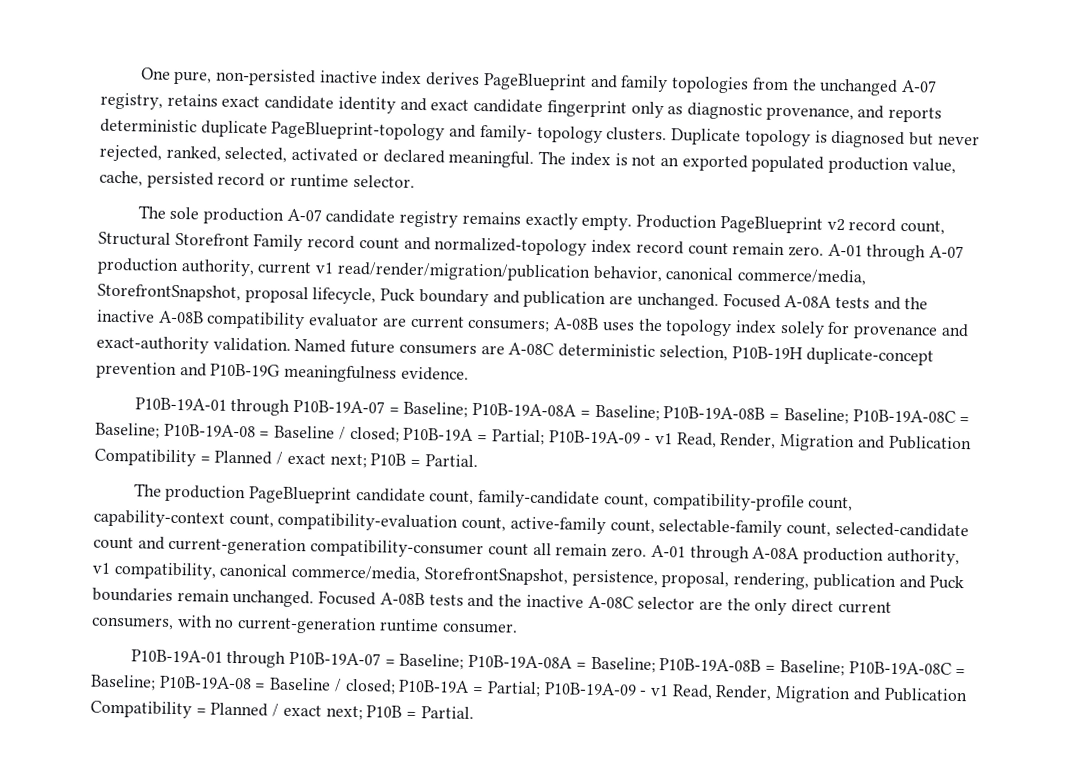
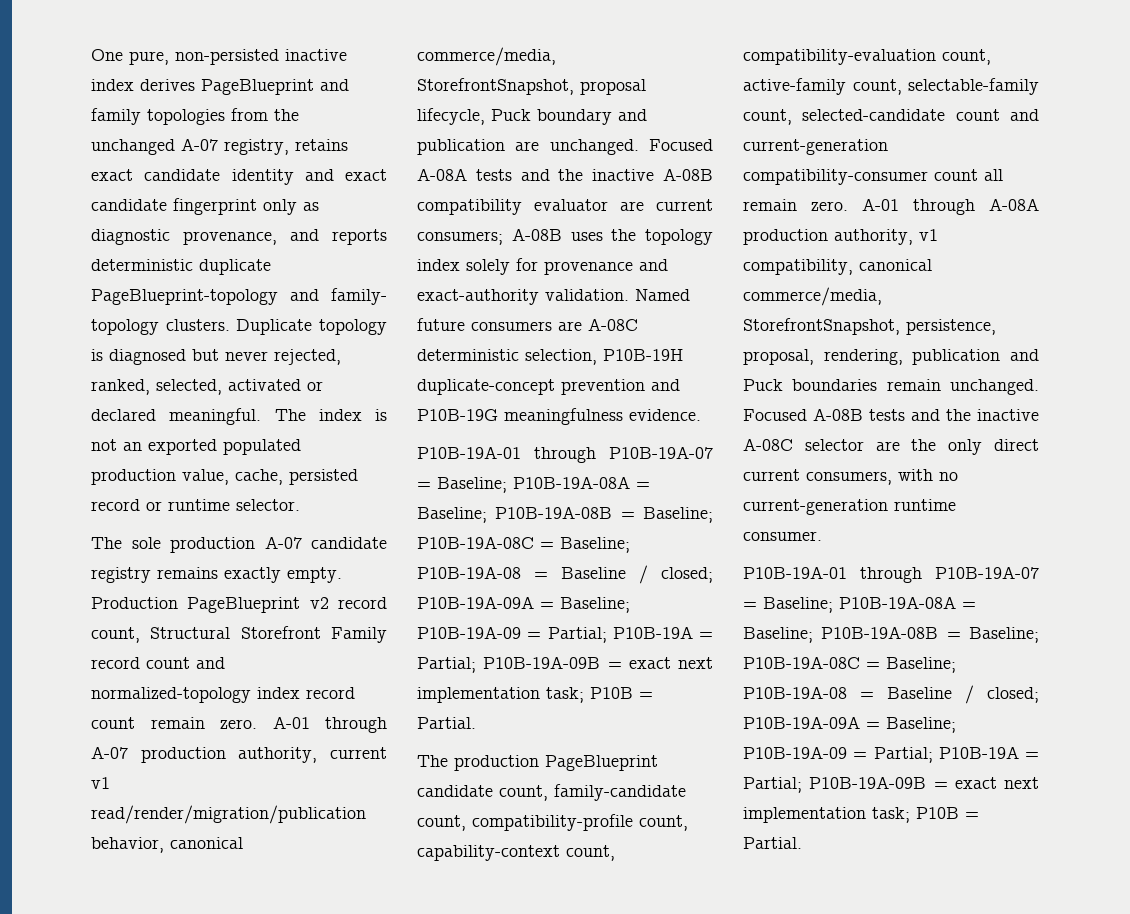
  Named future consumers are A-08C deterministic selection, P10B-19H duplicate-concept prevention and P10B-19G meaningfulness evidence.
- P10B-19A-01 through P10B-19A-07 = Baseline; P10B-19A-08A = Baseline; P10B-19A-08B = Baseline; P10B-19A-08C = Baseline; P10B-19A-08 = Baseline / closed; P10B-19A = Partial; P10B-19A-09 - v1 Read, Render, Migration and Publication Compatibility = Planned / exact next; P10B = Partial.
+ P10B-19A-01 through P10B-19A-07 = Baseline; P10B-19A-08A = Baseline; P10B-19A-08B = Baseline; P10B-19A-08C = Baseline; P10B-19A-08 = Baseline / closed; P10B-19A-09A = Baseline; P10B-19A-09 = Partial; P10B-19A = Partial; P10B-19A-09B = exact next implementation task; P10B = Partial.
  Focused A-08B tests and the inactive A-08C selector are the only direct current consumers, with no current-generation runtime consumer.
- P10B-19A-01 through P10B-19A-07 = Baseline; P10B-19A-08A = Baseline; P10B-19A-08B = Baseline; P10B-19A-08C = Baseline; P10B-19A-08 = Baseline / closed; P10B-19A = Partial; P10B-19A-09 - v1 Read, Render, Migration and Publication Compatibility = Planned / exact next; P10B = Partial.
+ P10B-19A-01 through P10B-19A-07 = Baseline; P10B-19A-08A = Baseline; P10B-19A-08B = Baseline; P10B-19A-08C = Baseline; P10B-19A-08 = Baseline / closed; P10B-19A-09A = Baseline; P10B-19A-09 = Partial; P10B-19A = Partial; P10B-19A-09B = exact next implementation task; P10B = Partial.

